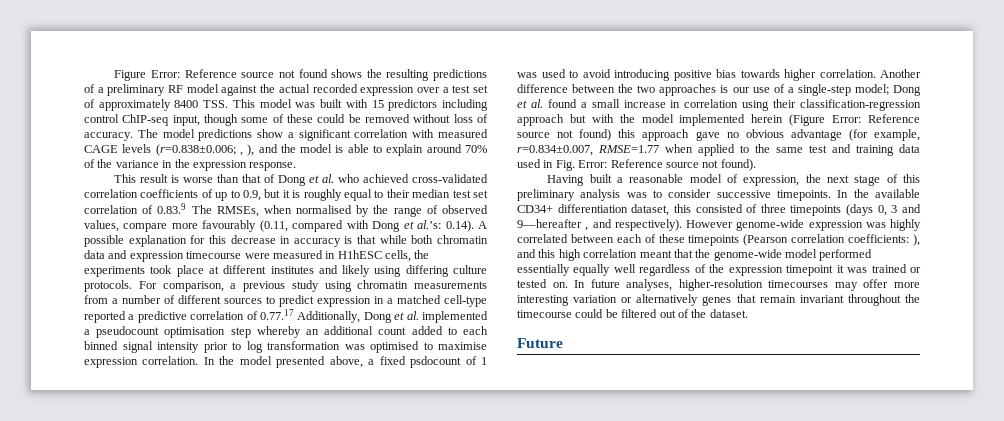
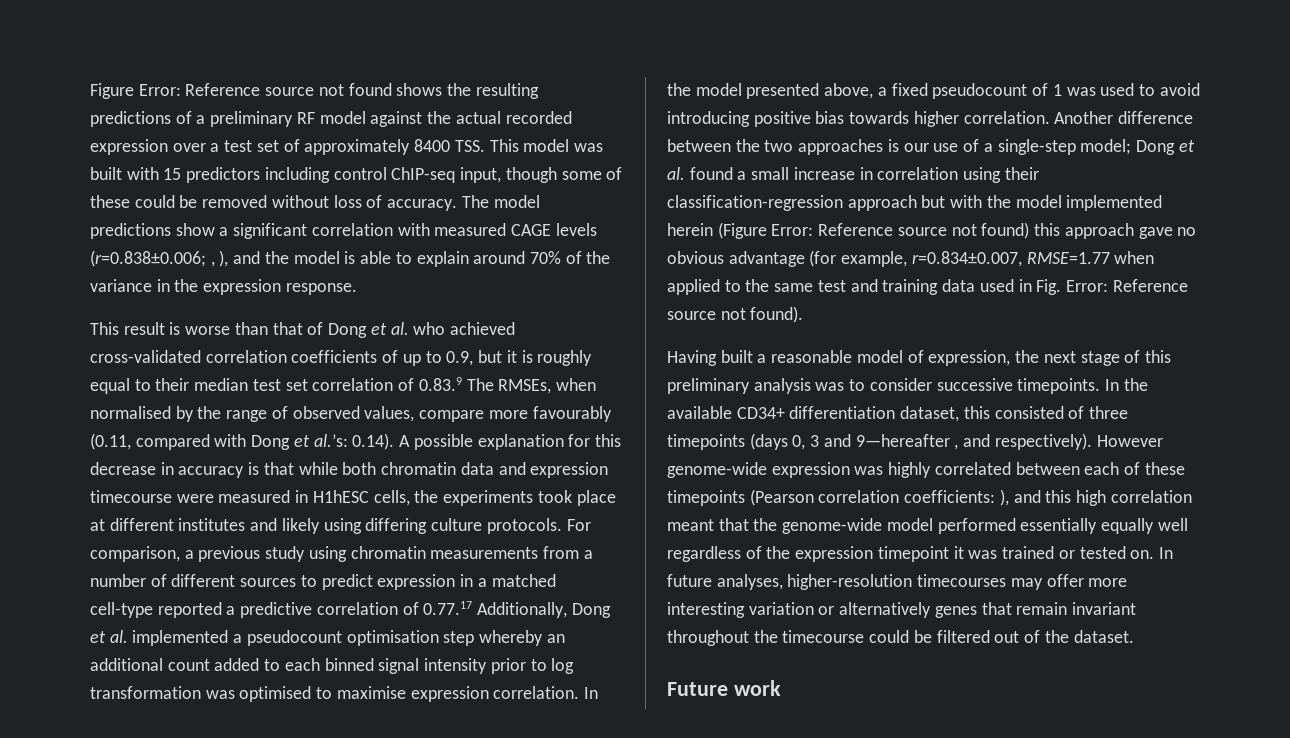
- In the model presented above, a fixed psdocount of 1 was used to avoid introducing positive bias towards higher correlation.
+ In the model presented above, a fixed pseudocount of 1 was used to avoid introducing positive bias towards higher correlation.
- Future
+ Future work

